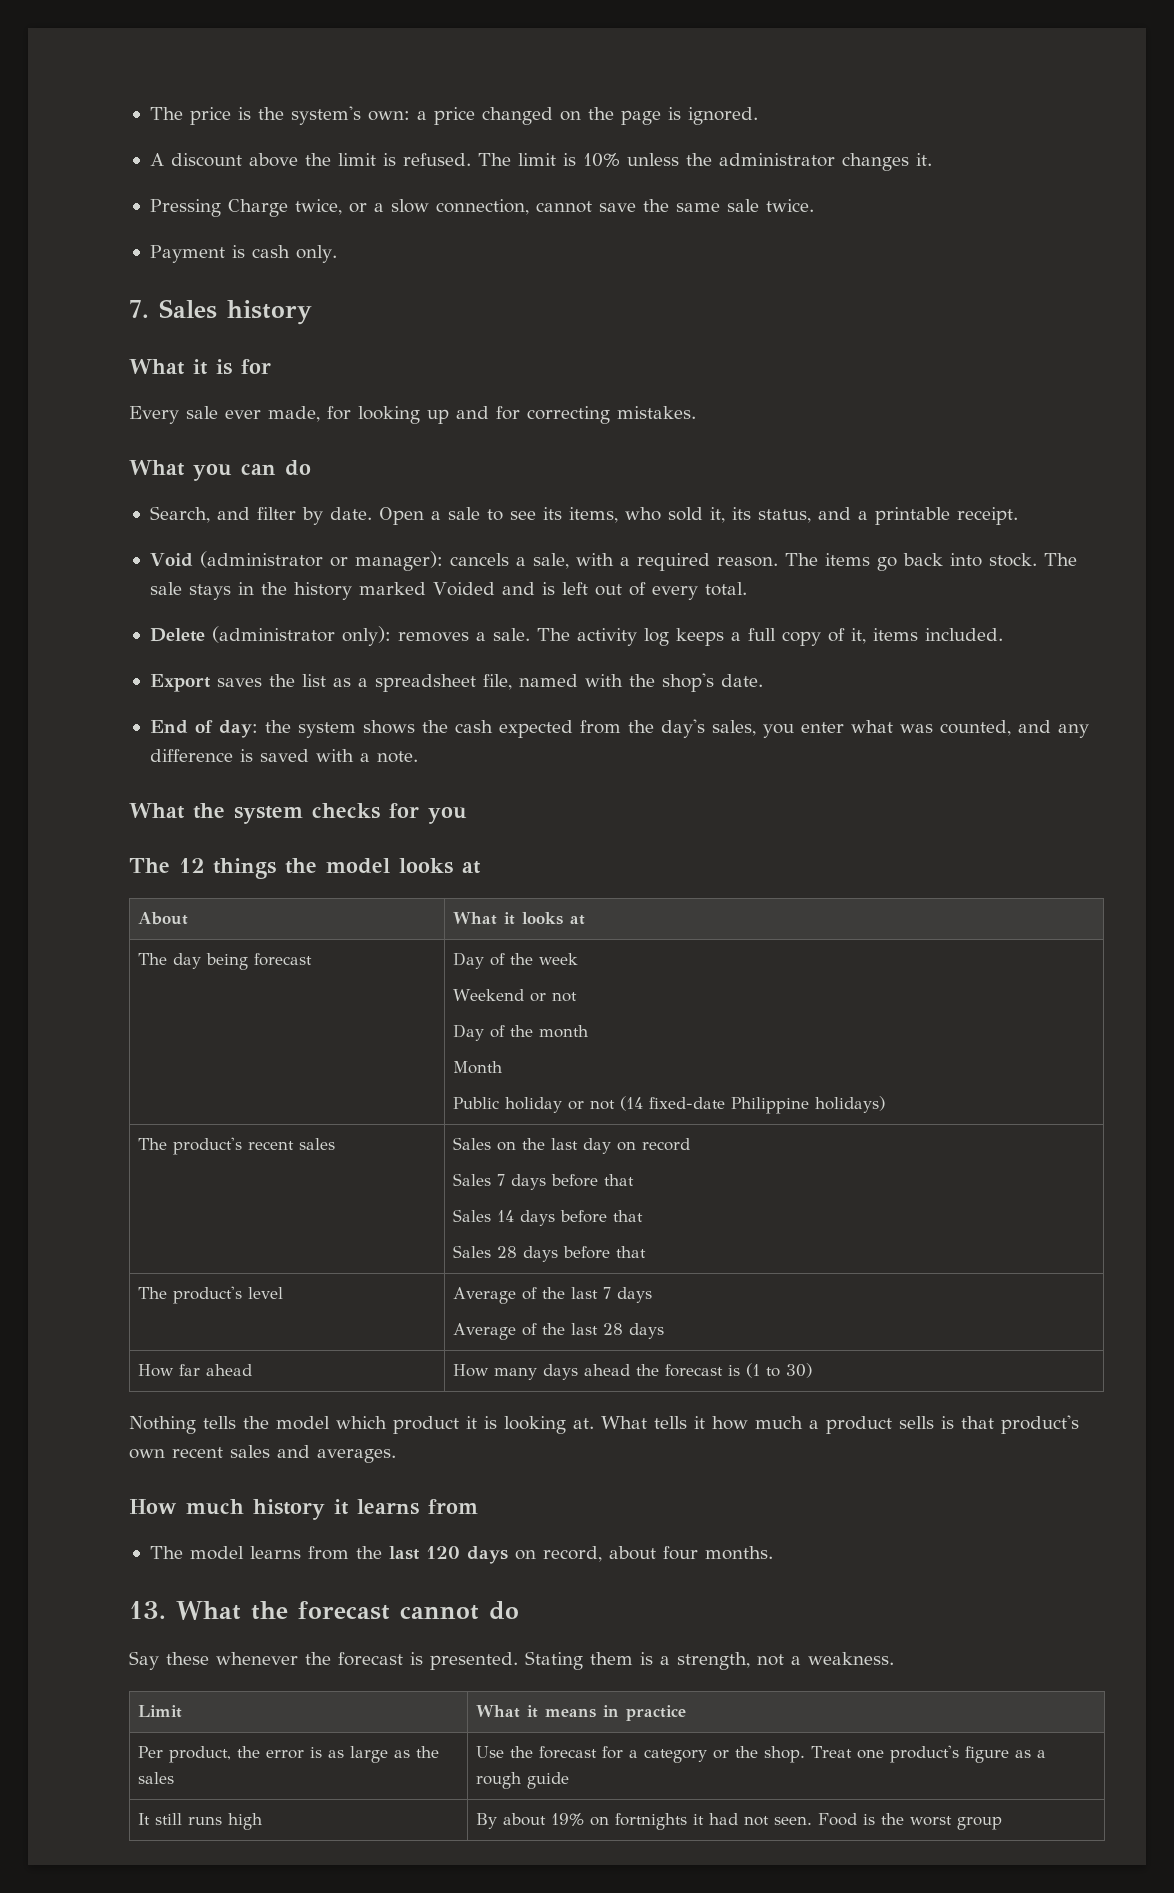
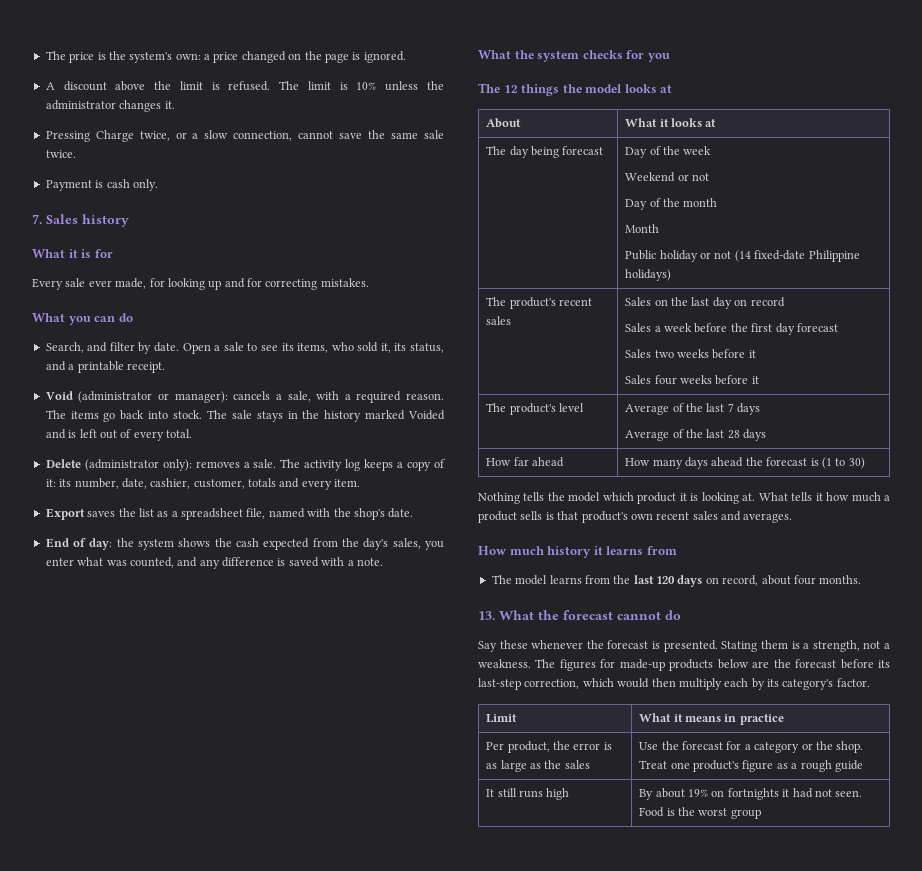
- The activity log keeps a full copy of it, items included.
+ The activity log keeps a copy of it: its number, date, cashier, customer, totals and every item.
  The product's recent sales | Sales on the last day on record
- Sales 7 days before that
- Sales 14 days before that
- Sales 28 days before that
+ Sales a week before the first day forecast
+ Sales two weeks before it
+ Sales four weeks before it
+ The figures for made-up products below are the forecast before its last-step correction, which would then multiply each by its category's factor.

